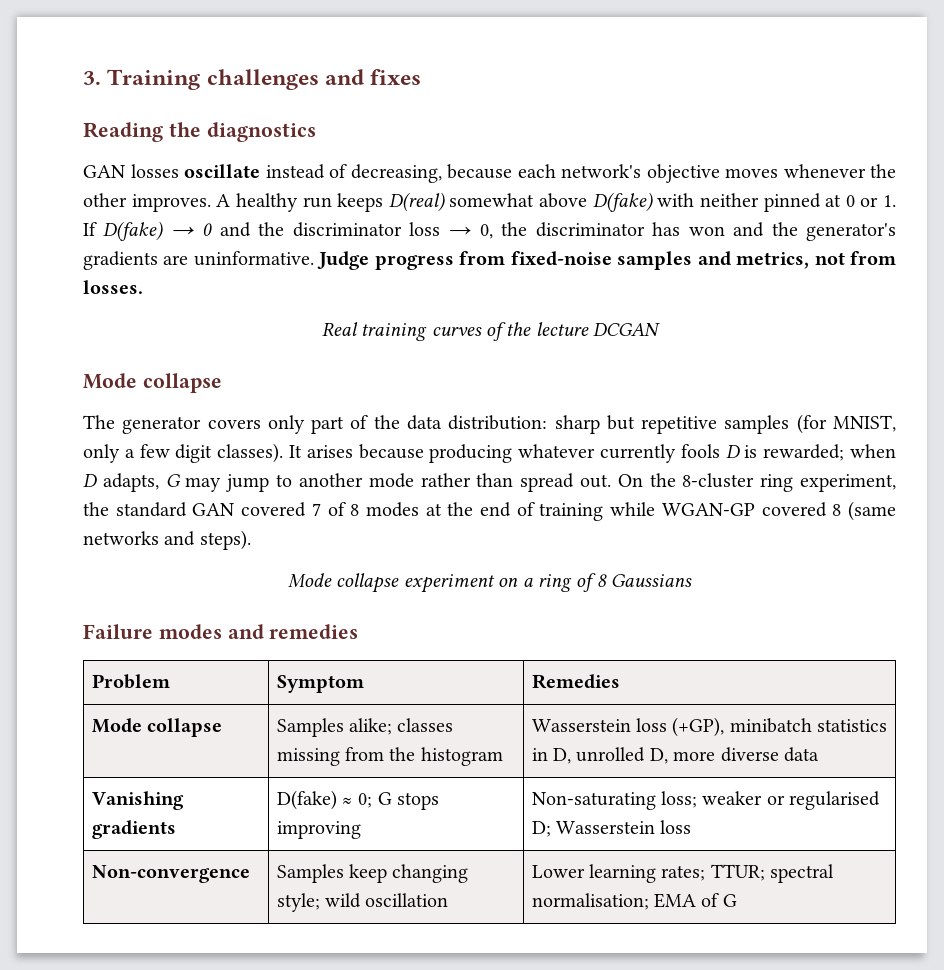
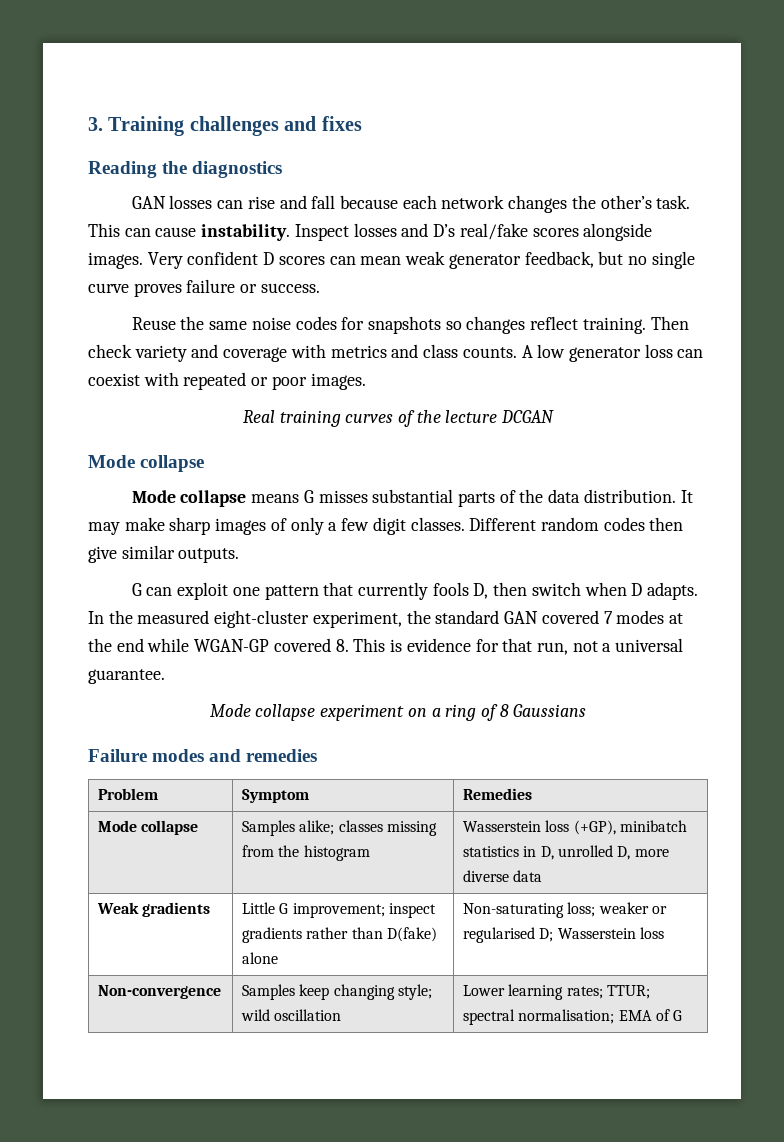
- GAN losses oscillate instead of decreasing, because each network's objective moves whenever the other improves. A healthy run keeps D(real) somewhat above D(fake) with neither pinned at 0 or 1. If D(fake) → 0 and the discriminator loss → 0, the discriminator has won and the generator's gradients are uninformative. Judge progress from fixed-noise samples and metrics, not from losses.
+ GAN losses can rise and fall because each network changes the other’s task. This can cause instability. Inspect losses and D’s real/fake scores alongside images. Very confident D scores can mean weak generator feedback, but no single curve proves failure or success.
+ Reuse the same noise codes for snapshots so changes reflect training. Then check variety and coverage with metrics and class counts. A low generator loss can coexist with repeated or poor images.
- The generator covers only part of the data distribution: sharp but repetitive samples (for MNIST, only a few digit classes). It arises because producing whatever currently fools D is rewarded; when D adapts, G may jump to another mode rather than spread out. On the 8-cluster ring experiment, the standard GAN covered 7 of 8 modes at the end of training while WGAN-GP covered 8 (same networks and steps).
+ Mode collapse means G misses substantial parts of the data distribution. It may make sharp images of only a few digit classes. Different random codes then give similar outputs.
+ G can exploit one pattern that currently fools D, then switch when D adapts. In the measured eight-cluster experiment, the standard GAN covered 7 modes at the end while WGAN-GP covered 8. This is evidence for that run, not a universal guarantee.
- Vanishing gradients | D(fake) ≈ 0; G stops improving | Non-saturating loss; weaker or regularised D; Wasserstein loss
+ Weak gradients | Little G improvement; inspect gradients rather than D(fake) alone | Non-saturating loss; weaker or regularised D; Wasserstein loss

